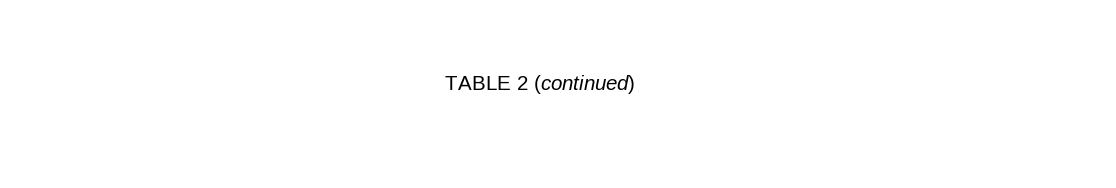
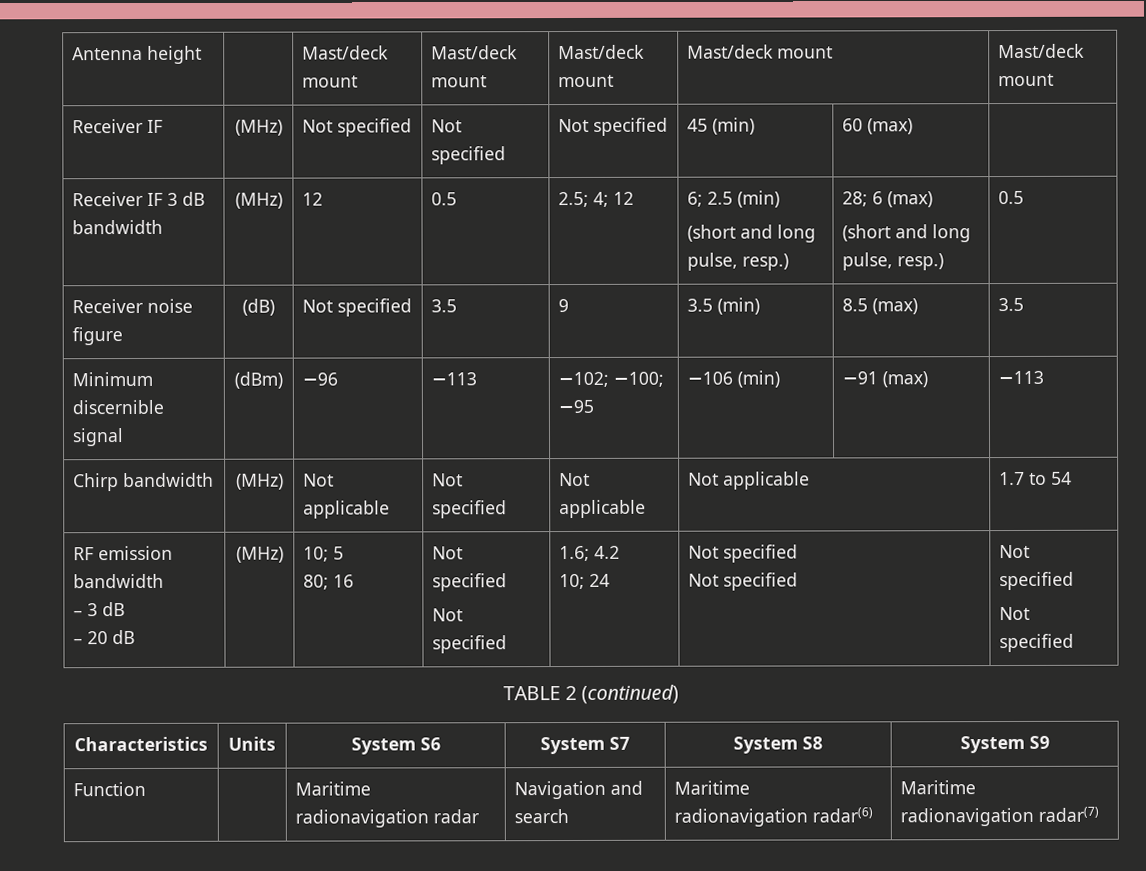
+ Antenna height | | Mast/deck mount | Mast/deck mount | Mast/deck mount | Mast/deck mount | Mast/deck mount
+ Receiver IF | (MHz) | Not specified | Not specified | Not specified | 45 (min) | 60 (max) |
+ Receiver IF 3 dB bandwidth | (MHz) | 12 | 0.5 | 2.5; 4; 12 | 6; 2.5 (min)
+ (short and long pulse, resp.) | 28; 6 (max)
+ (short and long pulse, resp.) | 0.5
+ Receiver noise figure | (dB) | Not specified | 3.5 | 9 | 3.5 (min) | 8.5 (max) | 3.5
+ Minimum discernible signal | (dBm) | −96 | −113 | −102; −100; −95 | −106 (min) | −91 (max) | −113
+ Chirp bandwidth | (MHz) | Not applicable | Not specified | Not applicable | Not applicable | 1.7 to 54
+ RF emission bandwidth
+ – 3 dB
+ – 20 dB | (MHz) | 10; 5
+ 80; 16 | Not specified
+ Not specified | 1.6; 4.2
+ 10; 24 | Not specified
+ Not specified | Not specified
+ Not specified
  TABLE 2 (continued)
+ Characteristics | Units | System S6 | System S7 | System S8 | System S9
+ Function | | Maritime radionavigation radar | Navigation and search | Maritime radionavigation radar(6) | Maritime radionavigation radar(7)

